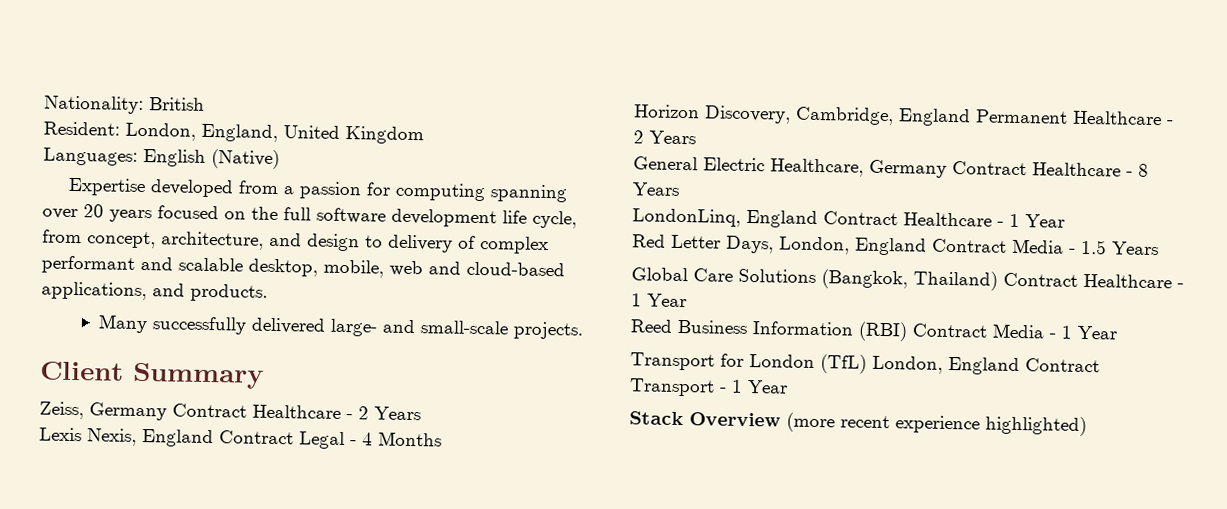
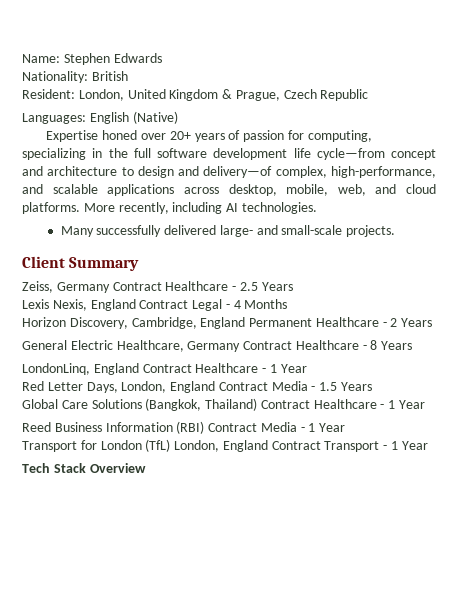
+ Name: Stephen Edwards
- Resident: London, England, United Kingdom
+ Resident: London, United Kingdom & Prague, Czech Republic
- Expertise developed from a passion for computing spanning over 20 years focused on the full software development life cycle, from concept, architecture, and design to delivery of complex performant and scalable desktop, mobile, web and cloud-based applications, and products.
+ Expertise honed over 20+ years of passion for computing, specializing in the full software development life cycle—from concept and architecture to design and delivery—of complex, high-performance, and scalable applications across desktop, mobile, web, and cloud platforms. More recently, including AI technologies.
- Zeiss, Germany Contract Healthcare - 2 Years
+ Zeiss, Germany Contract Healthcare - 2.5 Years
- Stack Overview (more recent experience highlighted)
+ Tech Stack Overview

